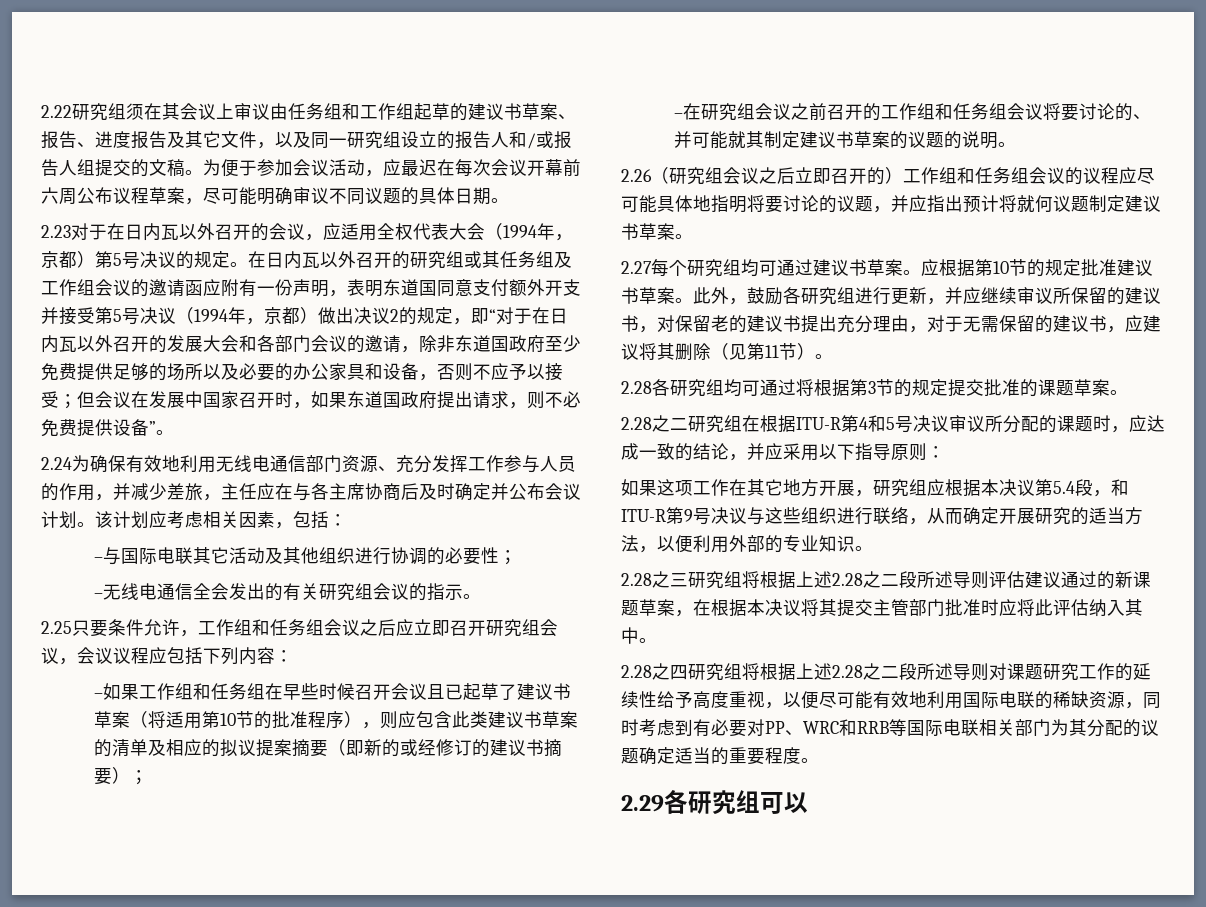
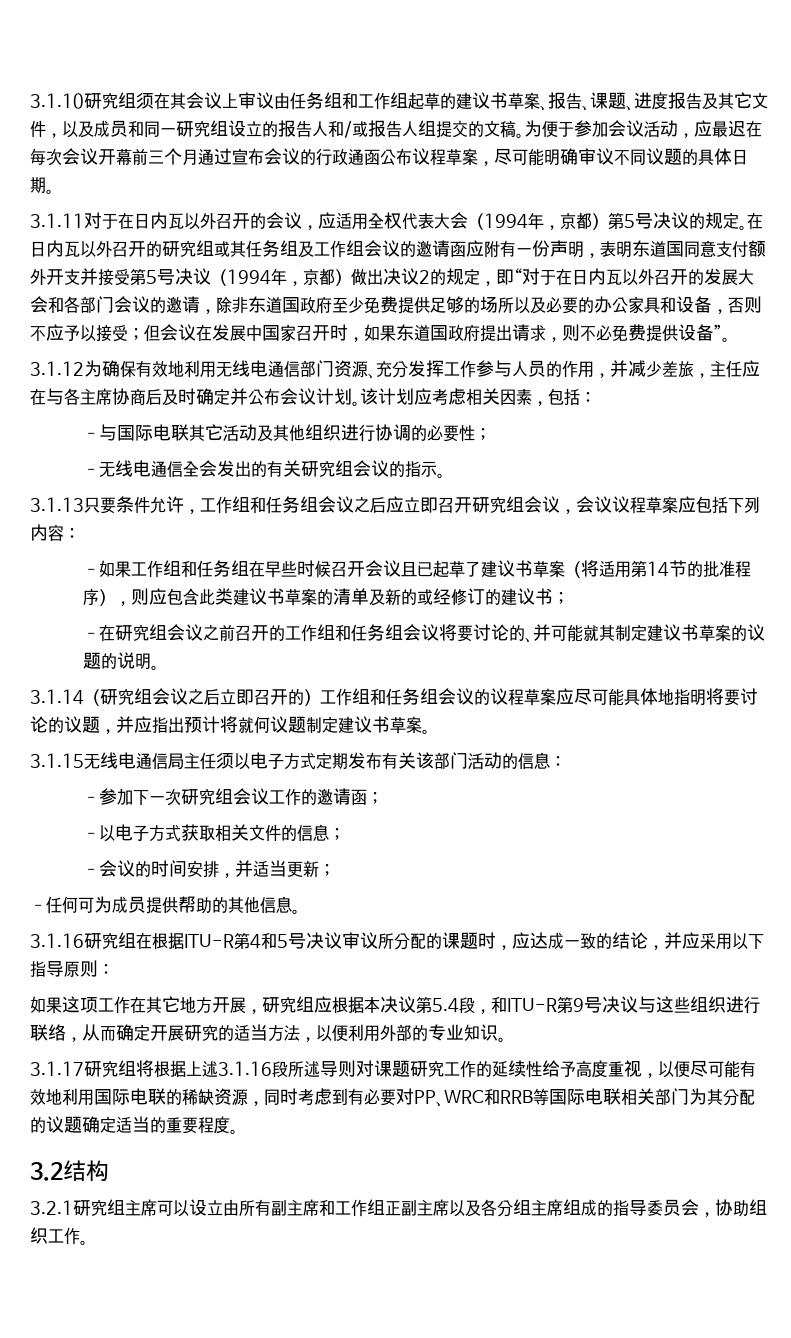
- 2.22研究组须在其会议上审议由任务组和工作组起草的建议书草案、报告、进度报告及其它文件，以及同一研究组设立的报告人和/或报告人组提交的文稿。
+ 3.1.10研究组须在其会议上审议由任务组和工作组起草的建议书草案、报告、课题、进度报告及其它文件，以及成员和同一研究组设立的报告人和/或报告人组提交的文稿。
- 为便于参加会议活动，应最迟在每次会议开幕前六周公布议程草案，尽可能明确审议不同议题的具体日期。
+ 为便于参加会议活动，应最迟在每次会议开幕前三个月通过宣布会议的行政通函公布议程草案，尽可能明确审议不同议题的具体日期。
- 2.23对于在日内瓦以外召开的会议，应适用全权代表大会（1994年，京都）第5号决议的规定。
+ 3.1.11对于在日内瓦以外召开的会议，应适用全权代表大会（1994年，京都）第5号决议的规定。
- 2.24为确保有效地利用无线电通信部门资源、充分发挥工作参与人员的作用，并减少差旅，主任应在与各主席协商后及时确定并公布会议计划。
+ 3.1.12为确保有效地利用无线电通信部门资源、充分发挥工作参与人员的作用，并减少差旅，主任应在与各主席协商后及时确定并公布会议计划。
- 2.25只要条件允许，工作组和任务组会议之后应立即召开研究组会议，会议议程应包括下列内容：
+ 3.1.13只要条件允许，工作组和任务组会议之后应立即召开研究组会议，会议议程草案应包括下列内容：
- –如果工作组和任务组在早些时候召开会议且已起草了建议书草案（将适用第10节的批准程序），则应包含此类建议书草案的清单及相应的拟议提案摘要（即新的或经修订的建议书摘要）；
+ –如果工作组和任务组在早些时候召开会议且已起草了建议书草案（将适用第14节的批准程序），则应包含此类建议书草案的清单及新的或经修订的建议书；
- 2.26（研究组会议之后立即召开的）工作组和任务组会议的议程应尽可能具体地指明将要讨论的议题，并应指出预计将就何议题制定建议书草案。
+ 3.1.14（研究组会议之后立即召开的）工作组和任务组会议的议程草案应尽可能具体地指明将要讨论的议题，并应指出预计将就何议题制定建议书草案。
- 2.27每个研究组均可通过建议书草案。应根据第10节的规定批准建议书草案。此外，鼓励各研究组进行更新，并应继续审议所保留的建议书，对保留老的建议书提出充分理由，对于无需保留的建议书，应建议将其删除（见第11节）。
- 2.28各研究组均可通过将根据第3节的规定提交批准的课题草案。
- 2.28之二研究组在根据ITU-R第4和5号决议审议所分配的课题时，应达成一致的结论，并应采用以下指导原则：
+ 3.1.15无线电通信局主任须以电子方式定期发布有关该部门活动的信息：
+ –参加下一次研究组会议工作的邀请函；
+ –以电子方式获取相关文件的信息；
+ –会议的时间安排，并适当更新；
+ –任何可为成员提供帮助的其他信息。
+ 3.1.16研究组在根据ITU-R第4和5号决议审议所分配的课题时，应达成一致的结论，并应采用以下指导原则：
- 2.28之三研究组将根据上述2.28之二段所述导则评估建议通过的新课题草案，在根据本决议将其提交主管部门批准时应将此评估纳入其中。
- 2.28之四研究组将根据上述2.28之二段所述导则对课题研究工作的延续性给予高度重视，以便尽可能有效地利用国际电联的稀缺资源，同时考虑到有必要对PP、WRC和RRB等国际电联相关部门为其分配的议题确定适当的重要程度。
+ 3.1.17研究组将根据上述3.1.16段所述导则对课题研究工作的延续性给予高度重视，以便尽可能有效地利用国际电联的稀缺资源，同时考虑到有必要对PP、WRC和RRB等国际电联相关部门为其分配的议题确定适当的重要程度。
- 2.29各研究组可以
+ 3.2结构
+ 3.2.1研究组主席可以设立由所有副主席和工作组正副主席以及各分组主席组成的指导委员会，协助组织工作。

